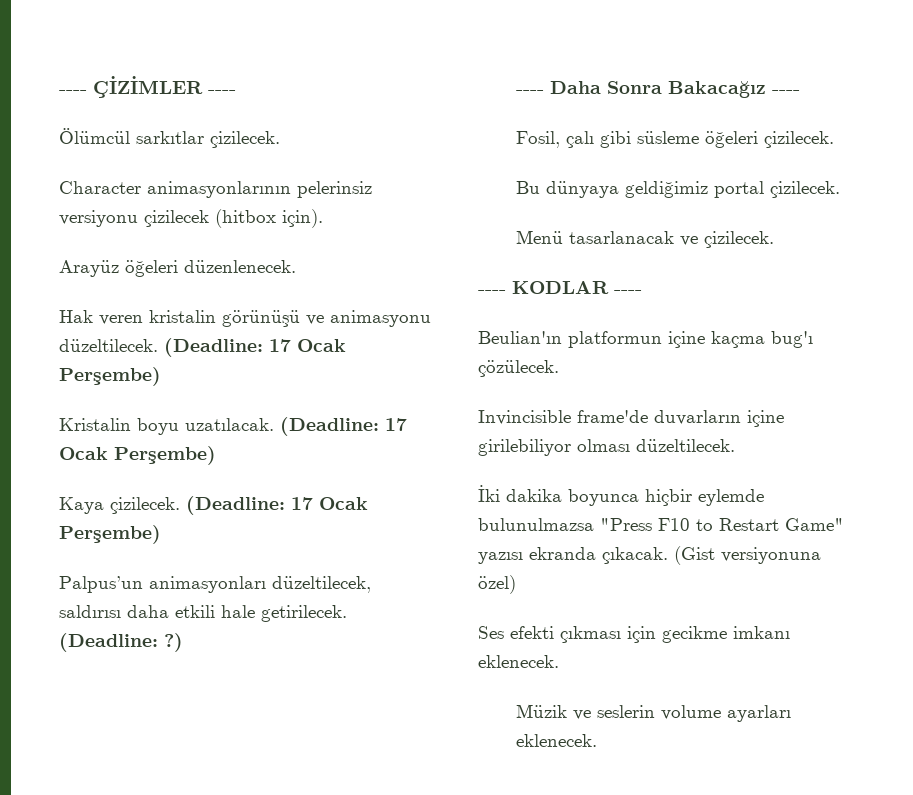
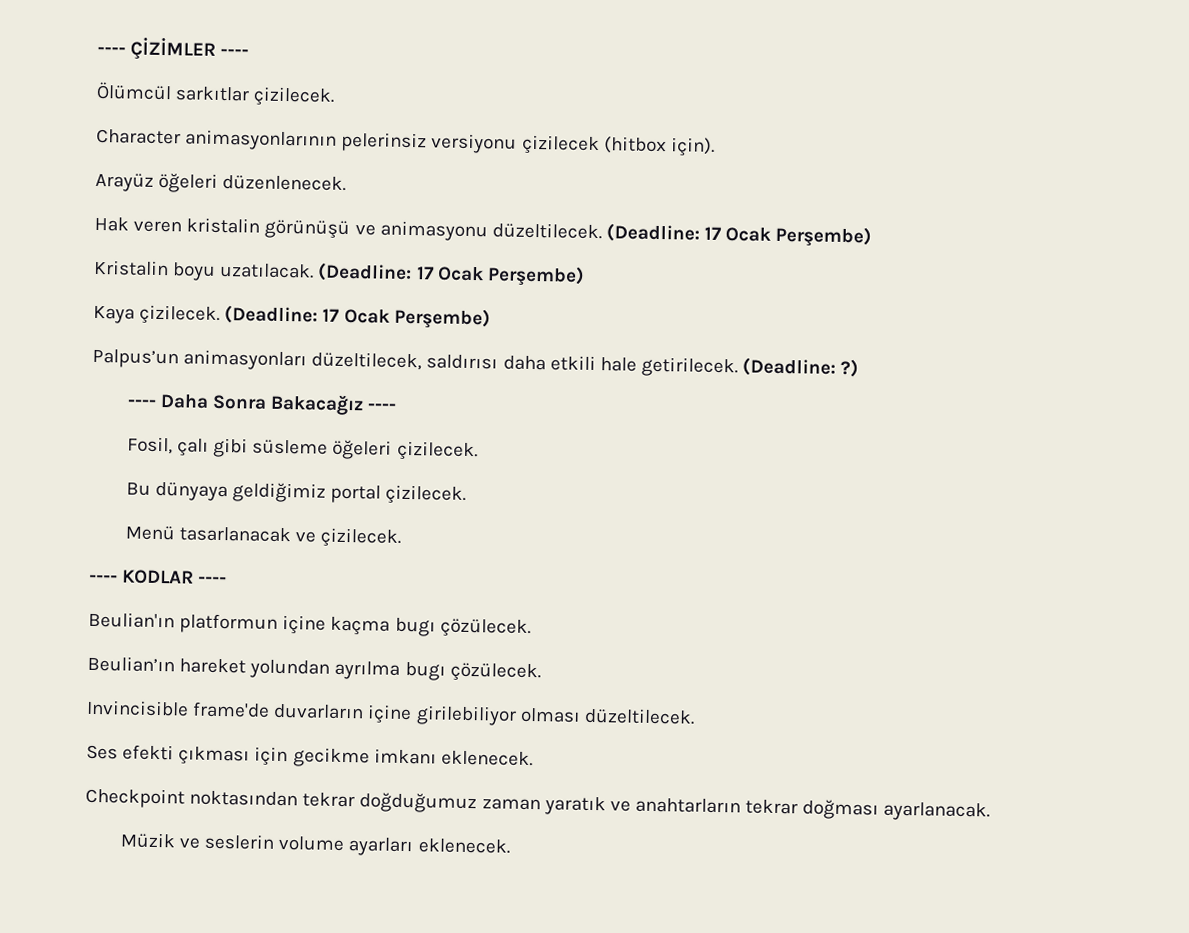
- Beulian'ın platformun içine kaçma bug'ı çözülecek.
+ Beulian'ın platformun içine kaçma bugı çözülecek.
+ Beulian’ın hareket yolundan ayrılma bugı çözülecek.
- İki dakika boyunca hiçbir eylemde bulunulmazsa "Press F10 to Restart Game" yazısı ekranda çıkacak. (Gist versiyonuna özel)
+ Checkpoint noktasından tekrar doğduğumuz zaman yaratık ve anahtarların tekrar doğması ayarlanacak.

